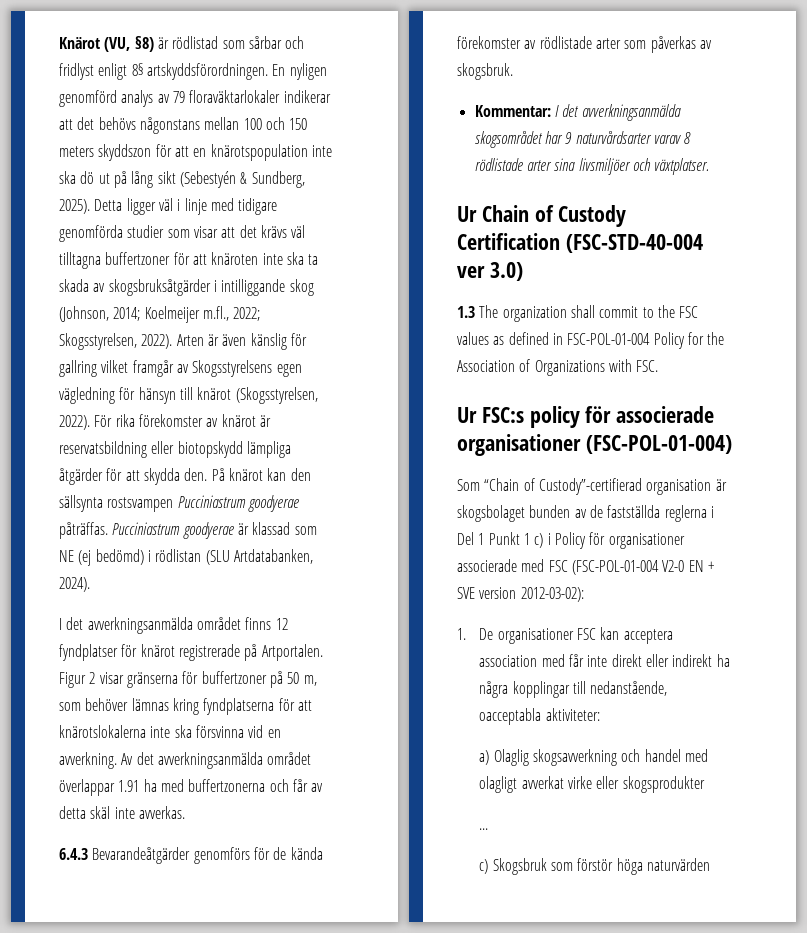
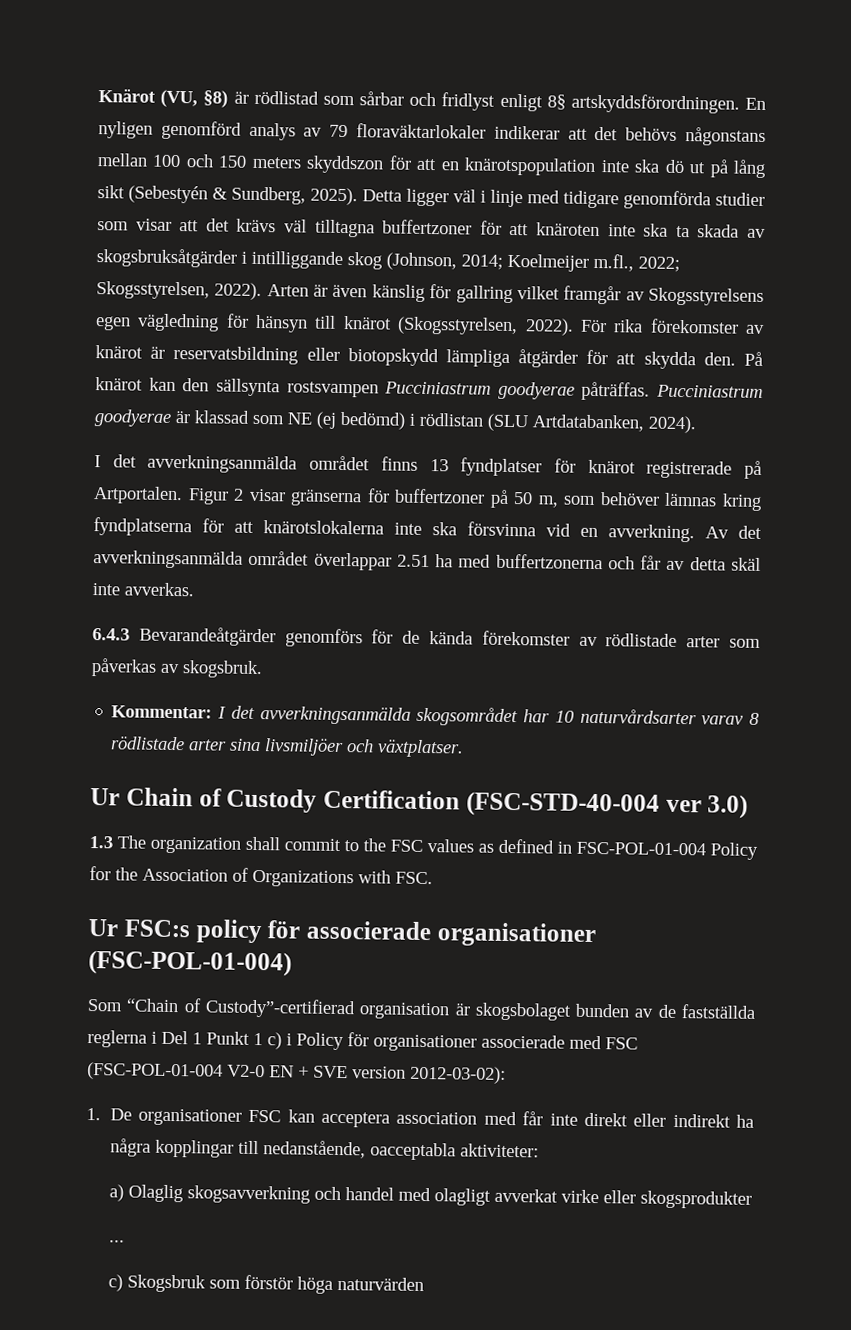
- I det avverkningsanmälda området finns 12 fyndplatser för knärot registrerade på Artportalen.
+ I det avverkningsanmälda området finns 13 fyndplatser för knärot registrerade på Artportalen.
- Av det avverkningsanmälda området överlappar 1.91 ha med buffertzonerna och får av detta skäl inte avverkas.
+ Av det avverkningsanmälda området överlappar 2.51 ha med buffertzonerna och får av detta skäl inte avverkas.
- Kommentar: I det avverkningsanmälda skogsområdet har 9 naturvårdsarter varav 8 rödlistade arter sina livsmiljöer och växtplatser.
+ Kommentar: I det avverkningsanmälda skogsområdet har 10 naturvårdsarter varav 8 rödlistade arter sina livsmiljöer och växtplatser.

